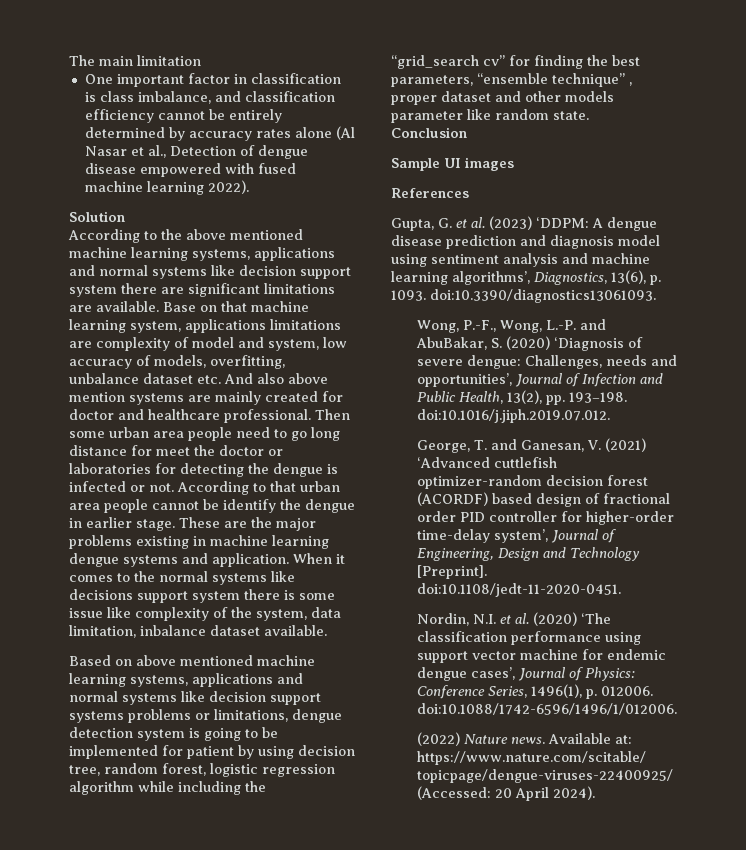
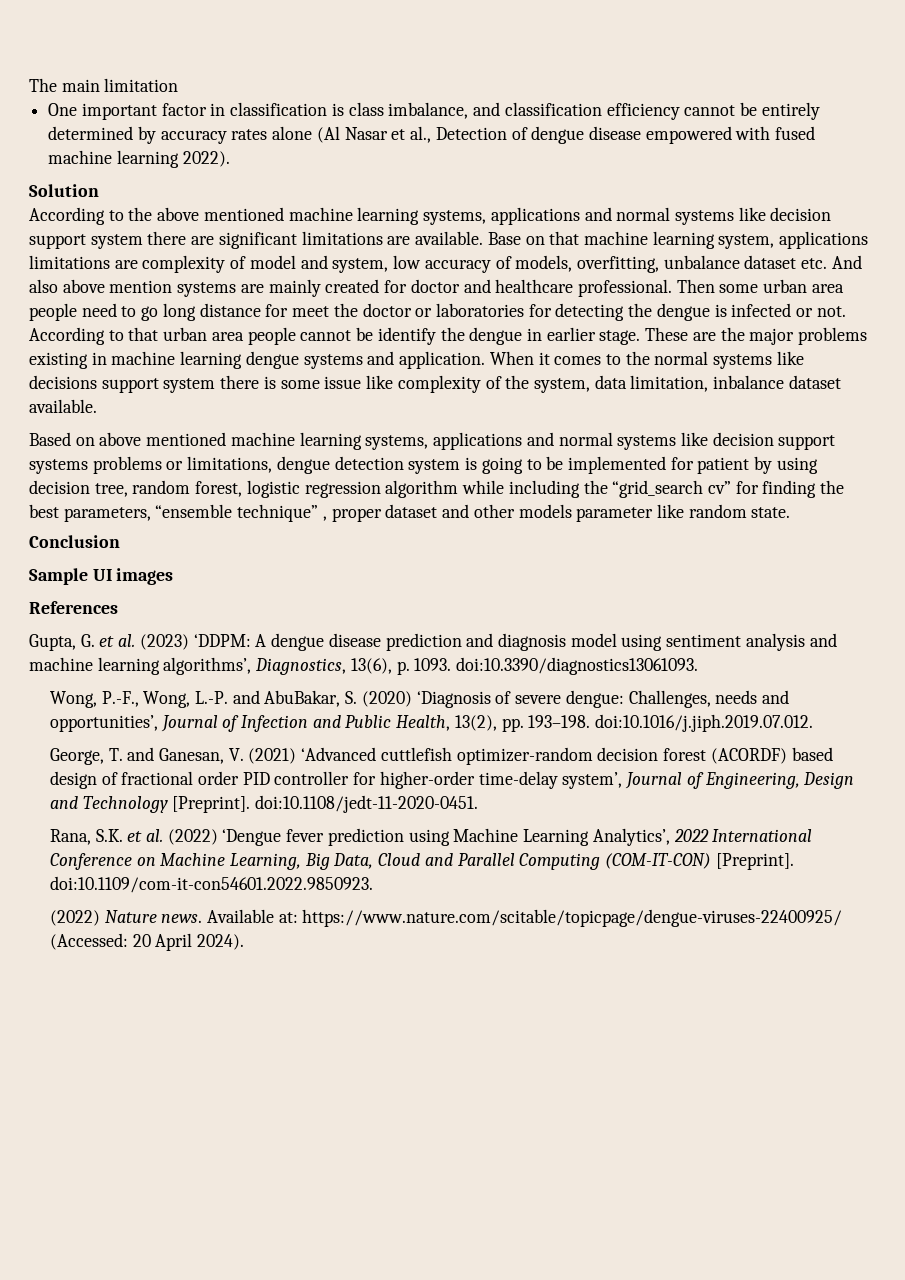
- Nordin, N.I. et al. (2020) ‘The classification performance using support vector machine for endemic dengue cases’, Journal of Physics: Conference Series, 1496(1), p. 012006. doi:10.1088/1742-6596/1496/1/012006.
+ Rana, S.K. et al. (2022) ‘Dengue fever prediction using Machine Learning Analytics’, 2022 International Conference on Machine Learning, Big Data, Cloud and Parallel Computing (COM-IT-CON) [Preprint]. doi:10.1109/com-it-con54601.2022.9850923.

